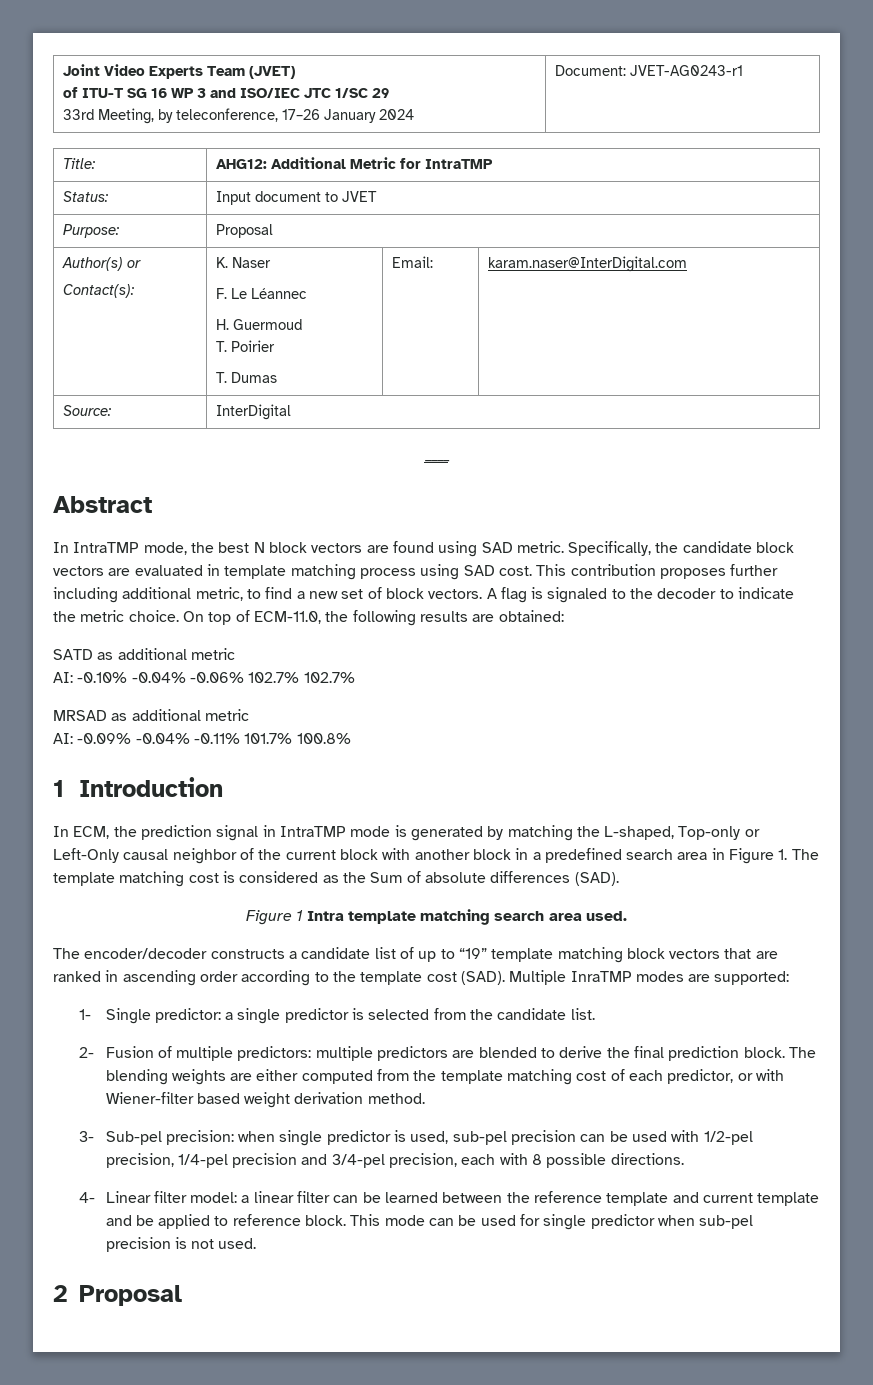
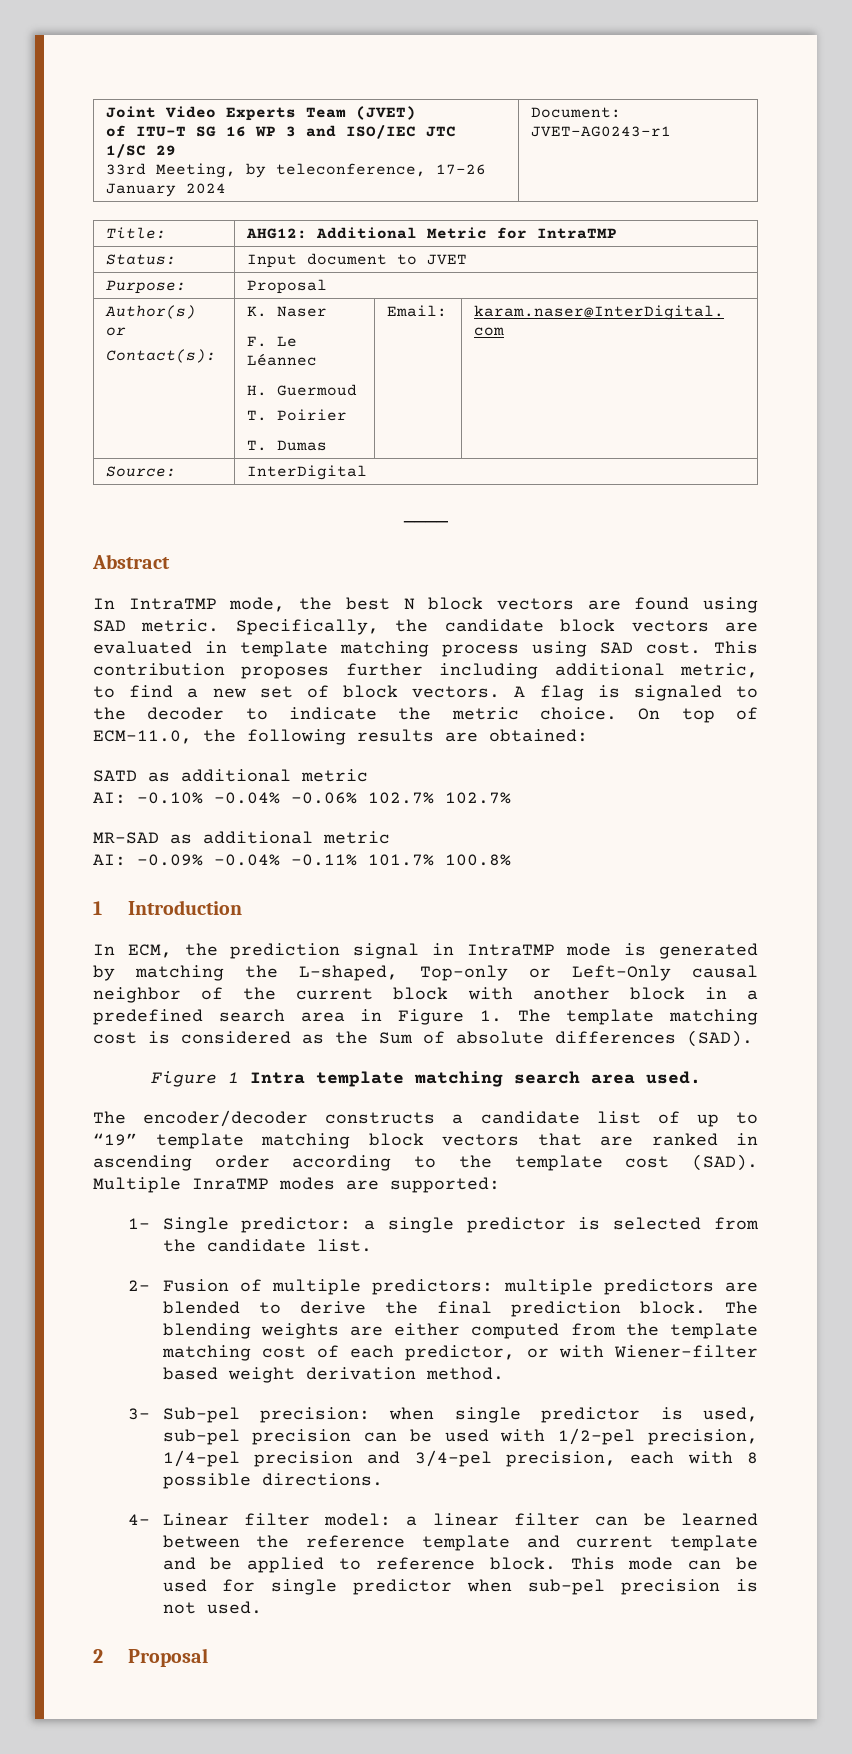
- MRSAD as additional metric
+ MR-SAD as additional metric

